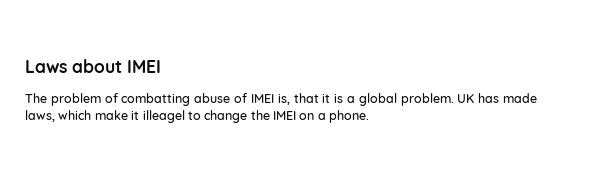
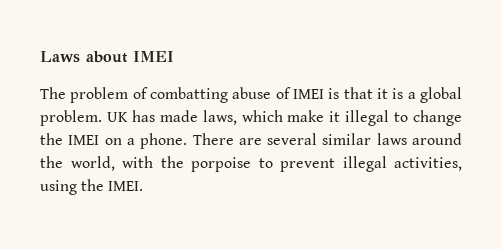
- The problem of combatting abuse of IMEI is, that it is a global problem.
+ The problem of combatting abuse of IMEI is that it is a global problem.
- UK has made laws, which make it illeagel to change the IMEI on a phone.
+ UK has made laws, which make it illegal to change the IMEI on a phone.
+ There are several similar laws around the world, with the porpoise to prevent illegal activities, using the IMEI.

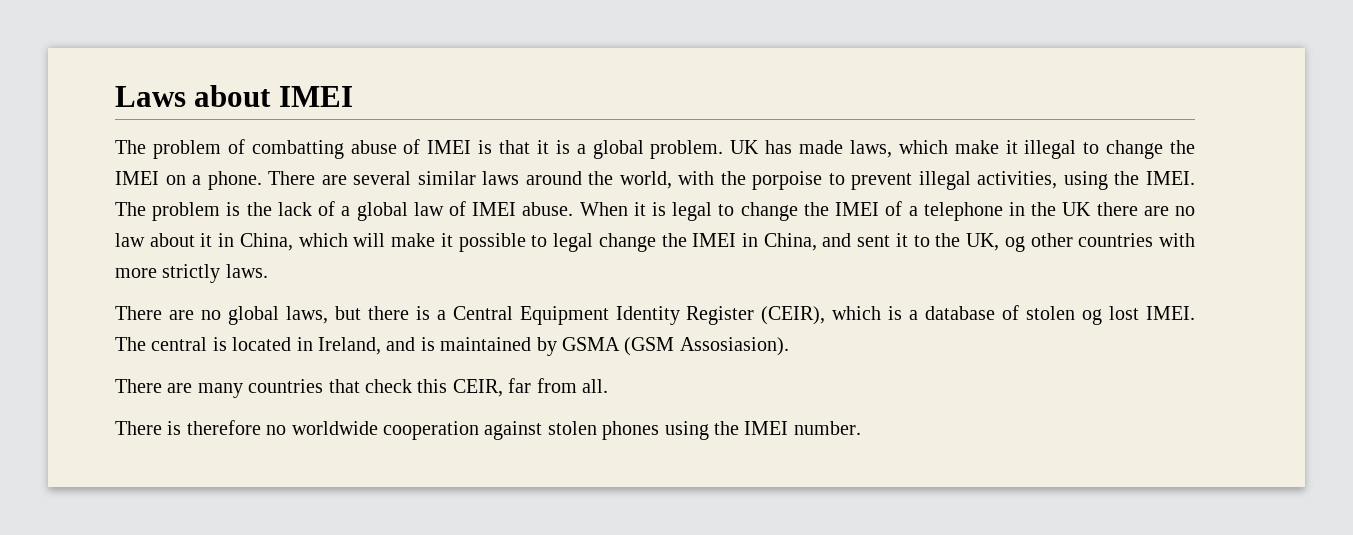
+ The problem is the lack of a global law of IMEI abuse. When it is legal to change the IMEI of a telephone in the UK there are no law about it in China, which will make it possible to legal change the IMEI in China, and sent it to the UK, og other countries with more strictly laws.
+ There are no global laws, but there is a Central Equipment Identity Register (CEIR), which is a database of stolen og lost IMEI. The central is located in Ireland, and is maintained by GSMA (GSM Assosiasion).
+ There are many countries that check this CEIR, far from all.
+ There is therefore no worldwide cooperation against stolen phones using the IMEI number.

